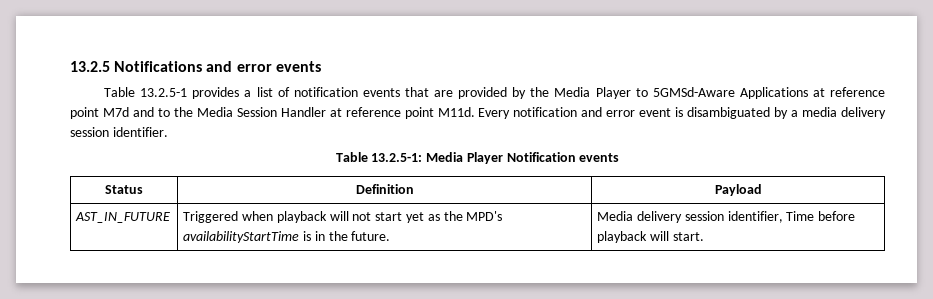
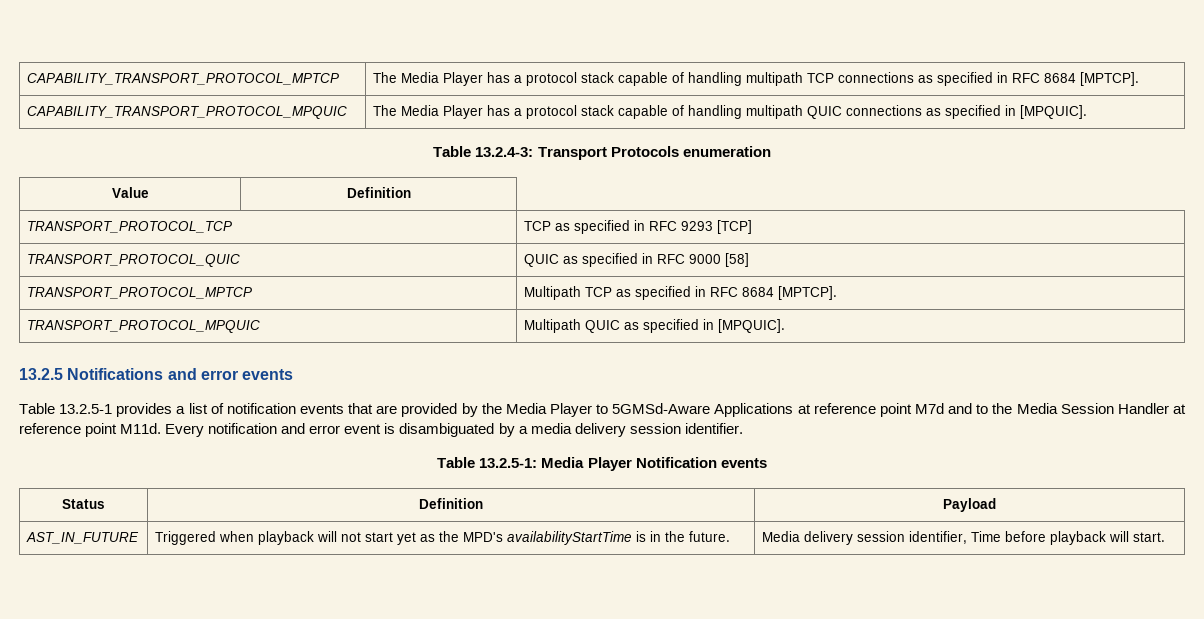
+ CAPABILITY_TRANSPORT_PROTOCOL_MPTCP | The Media Player has a protocol stack capable of handling multipath TCP connections as specified in RFC 8684 [MPTCP].
+ CAPABILITY_TRANSPORT_PROTOCOL_MPQUIC | The Media Player has a protocol stack capable of handling multipath QUIC connections as specified in [MPQUIC].
+ Table 13.2.4-3: Transport Protocols enumeration
+ Value | Definition
+ TRANSPORT_PROTOCOL_TCP | TCP as specified in RFC 9293 [TCP]
+ TRANSPORT_PROTOCOL_QUIC | QUIC as specified in RFC 9000 [58]
+ TRANSPORT_PROTOCOL_MPTCP | Multipath TCP as specified in RFC 8684 [MPTCP].
+ TRANSPORT_PROTOCOL_MPQUIC | Multipath QUIC as specified in [MPQUIC].

